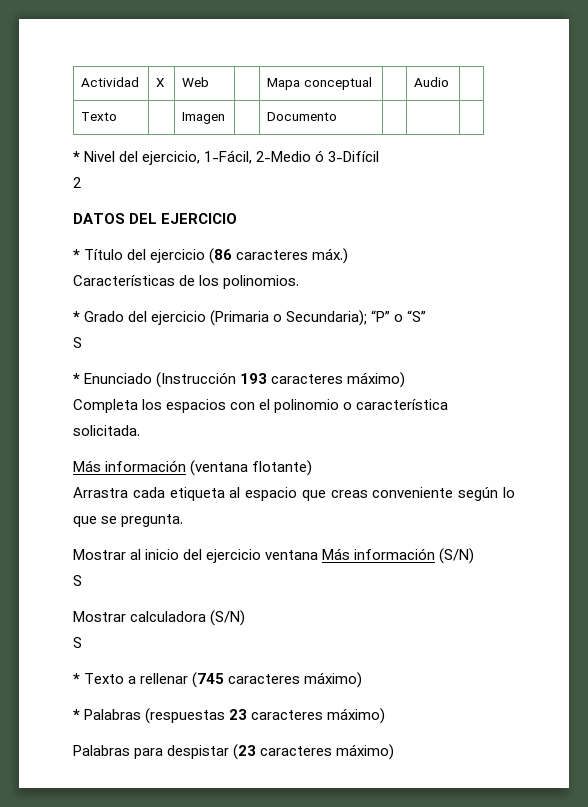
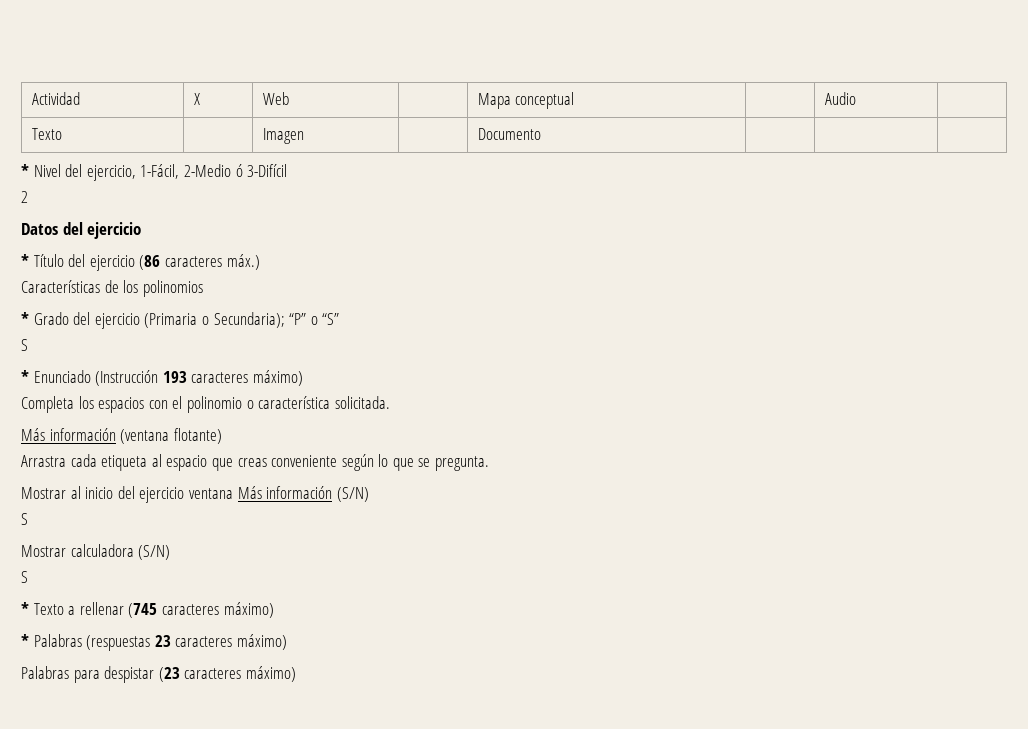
- DATOS DEL EJERCICIO
+ Datos del ejercicio
- Características de los polinomios.
+ Características de los polinomios

